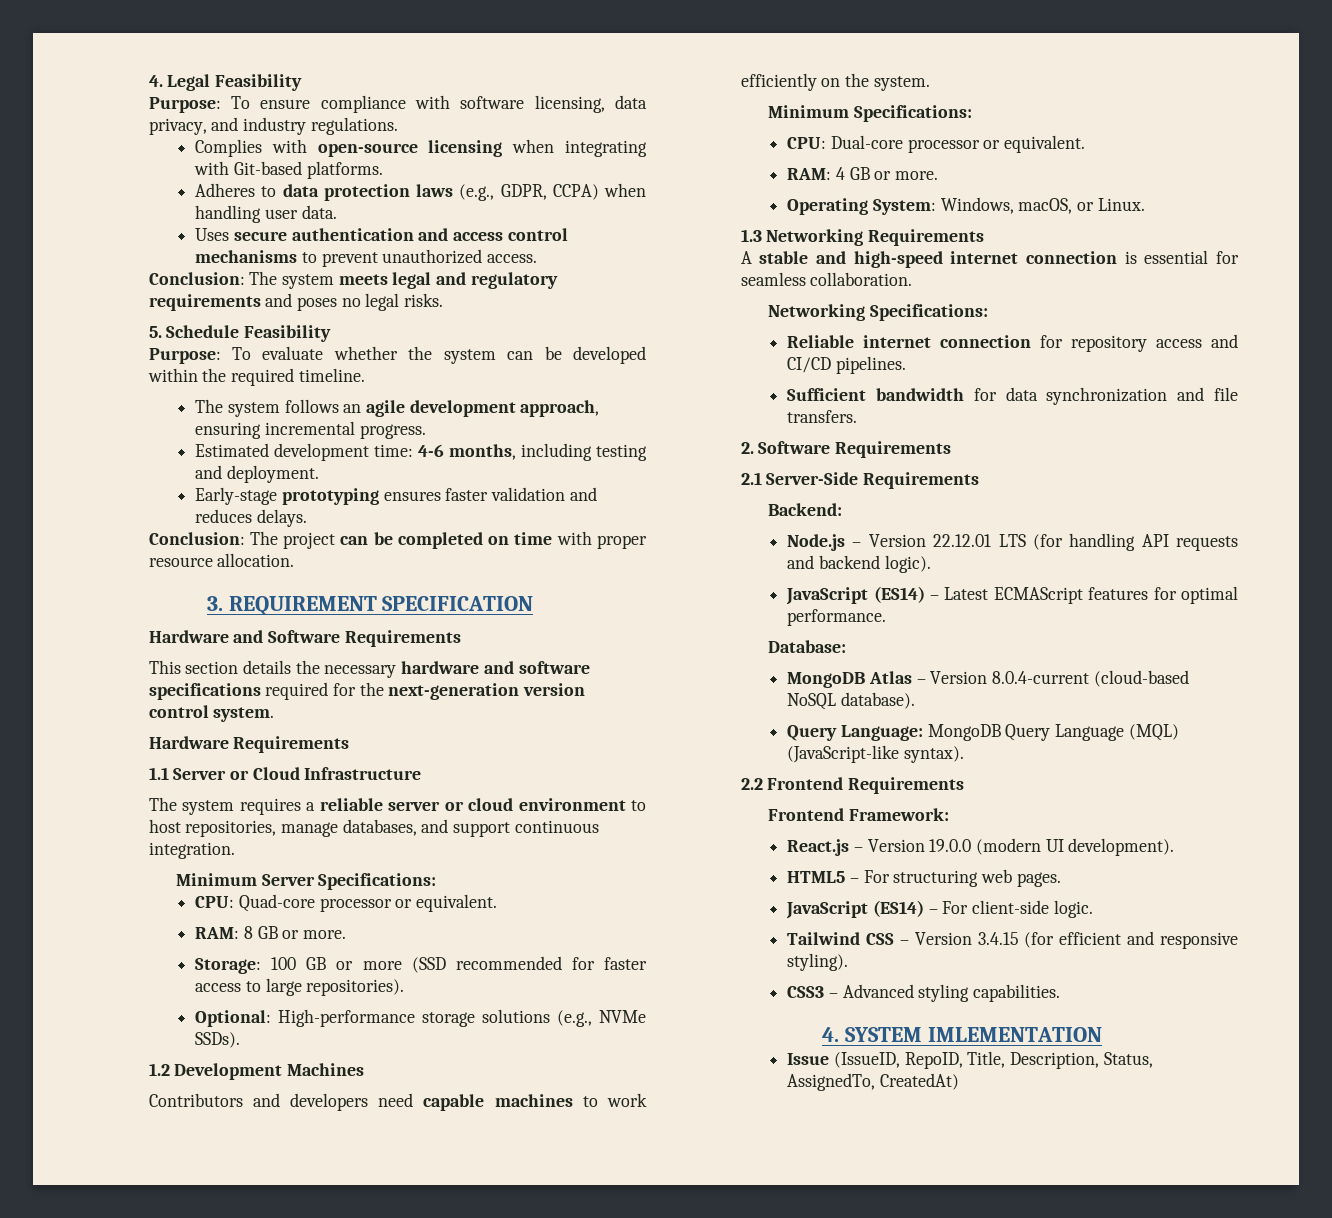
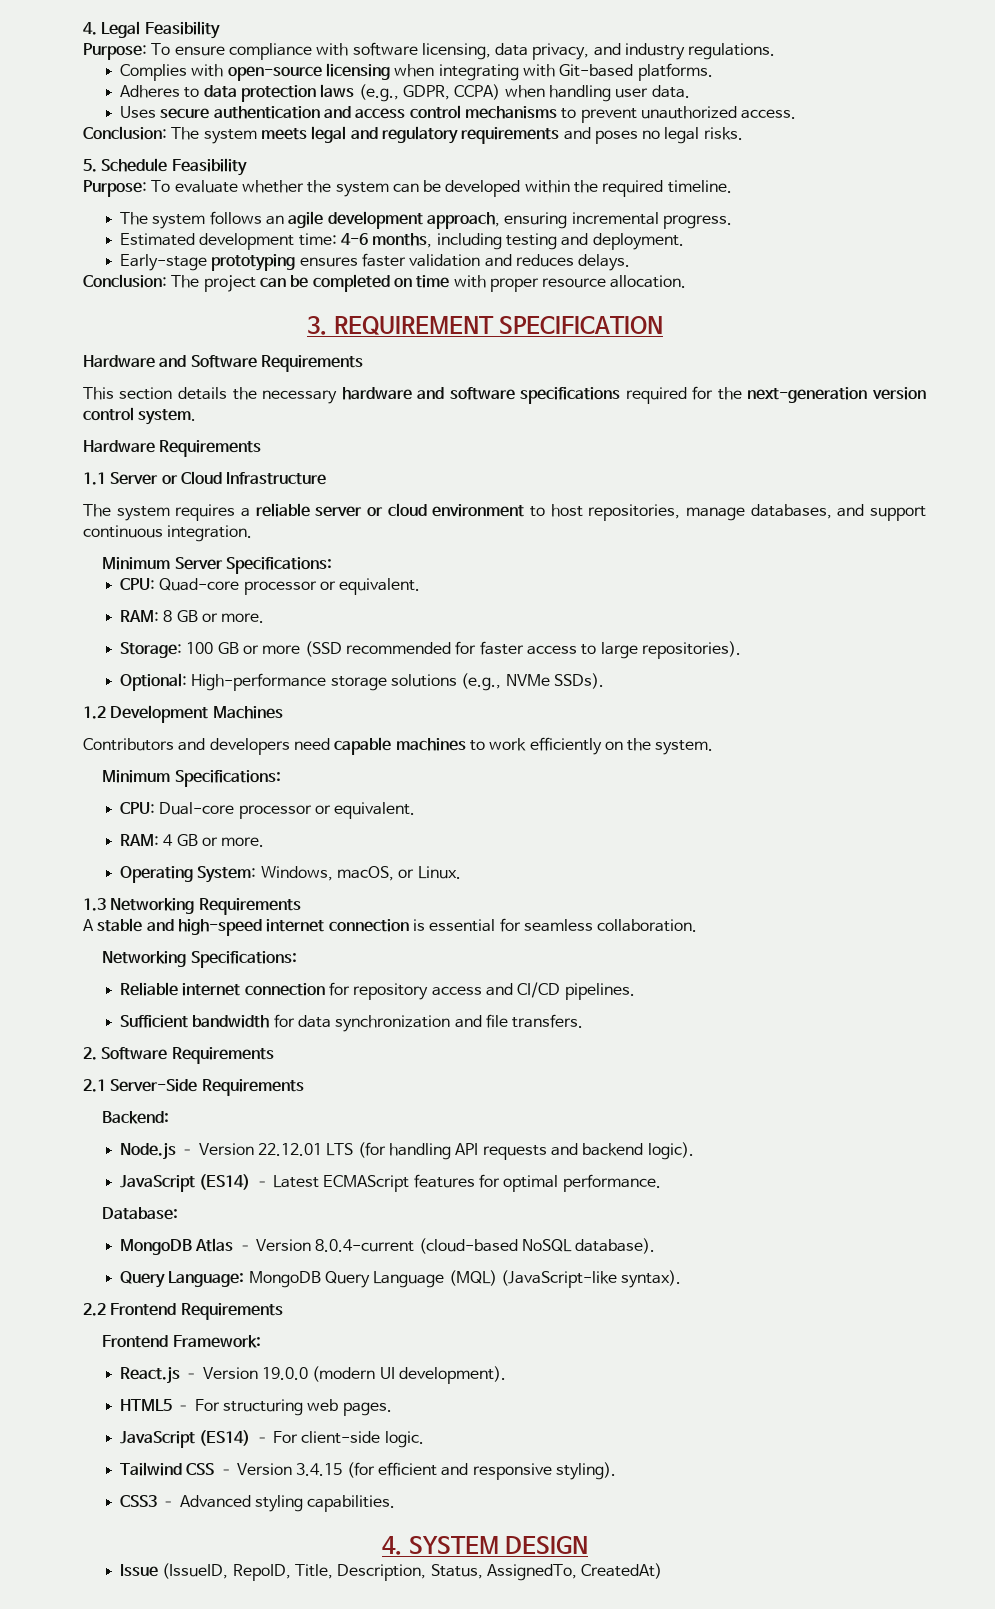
- 4. SYSTEM IMLEMENTATION
+ 4. SYSTEM DESIGN

